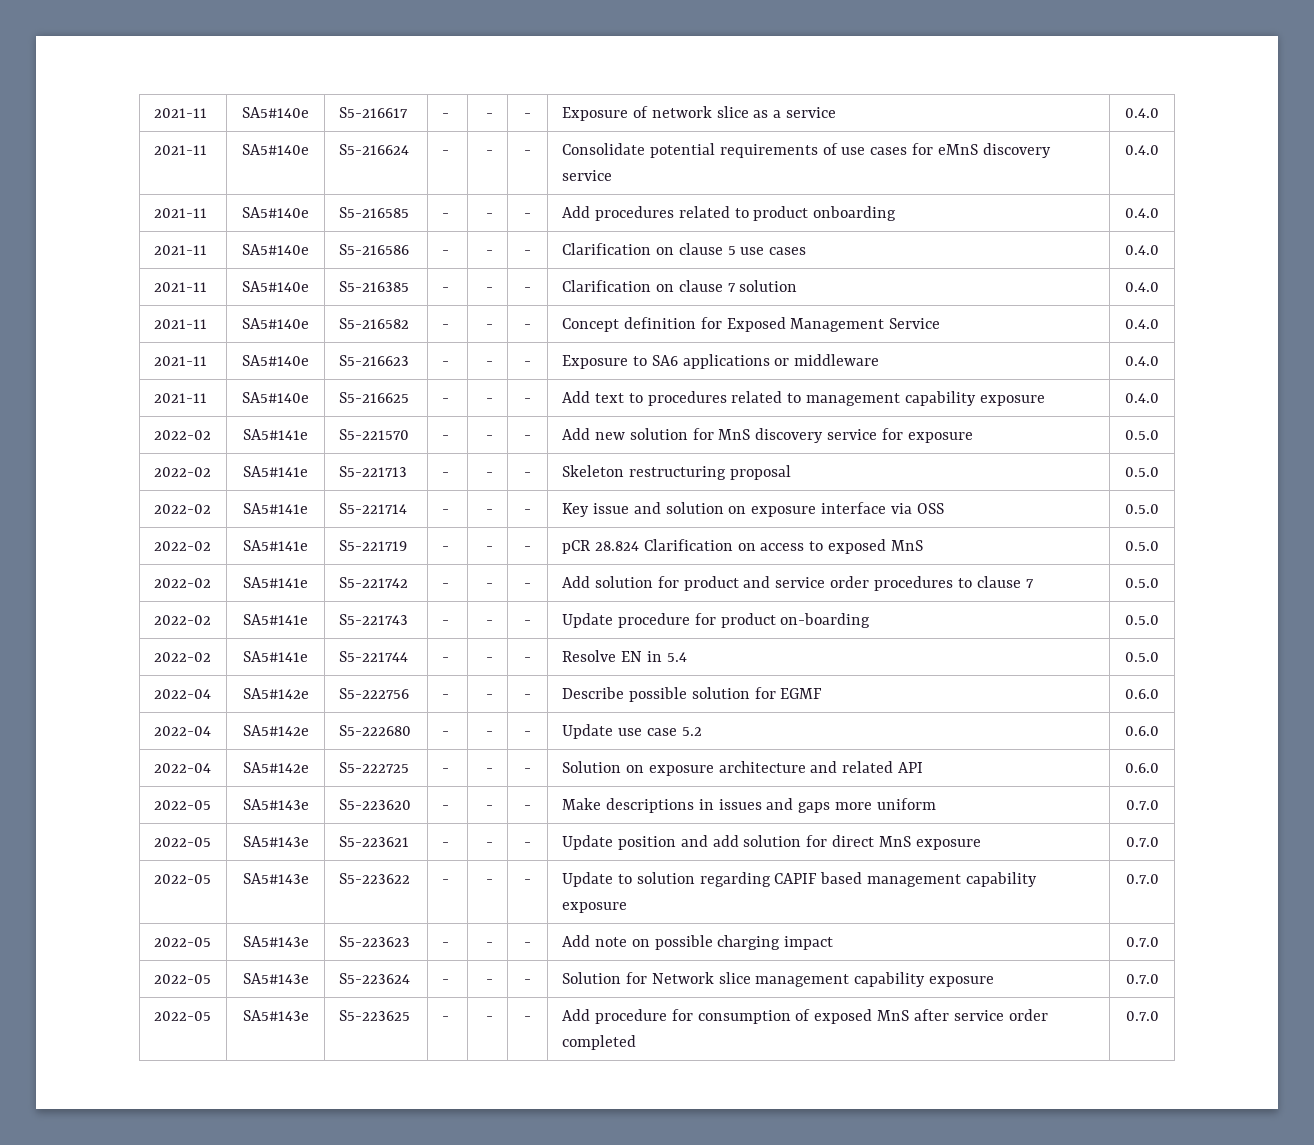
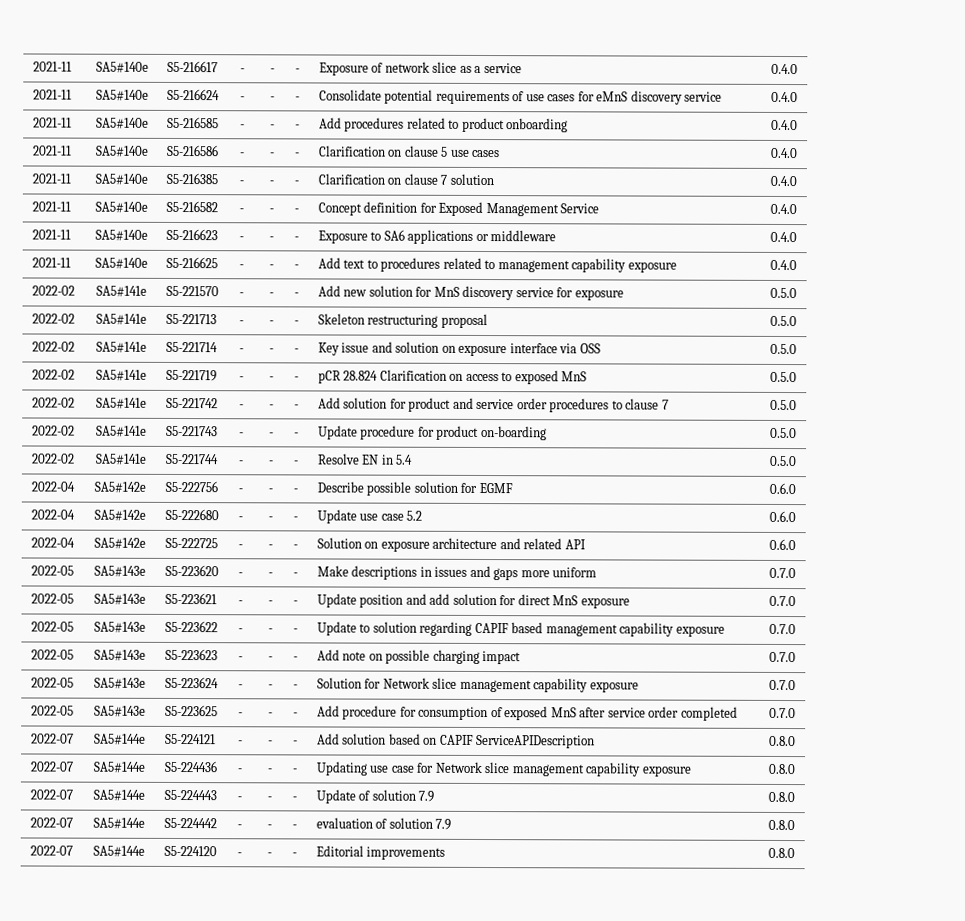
+ 2022-07 | SA5#144e | S5-224121 | - | - | - | Add solution based on CAPIF ServiceAPIDescription | 0.8.0
+ 2022-07 | SA5#144e | S5-224436 | - | - | - | Updating use case for Network slice management capability exposure | 0.8.0
+ 2022-07 | SA5#144e | S5-224443 | - | - | - | Update of solution 7.9 | 0.8.0
+ 2022-07 | SA5#144e | S5-224442 | - | - | - | evaluation of solution 7.9 | 0.8.0
+ 2022-07 | SA5#144e | S5-224120 | - | - | - | Editorial improvements | 0.8.0

